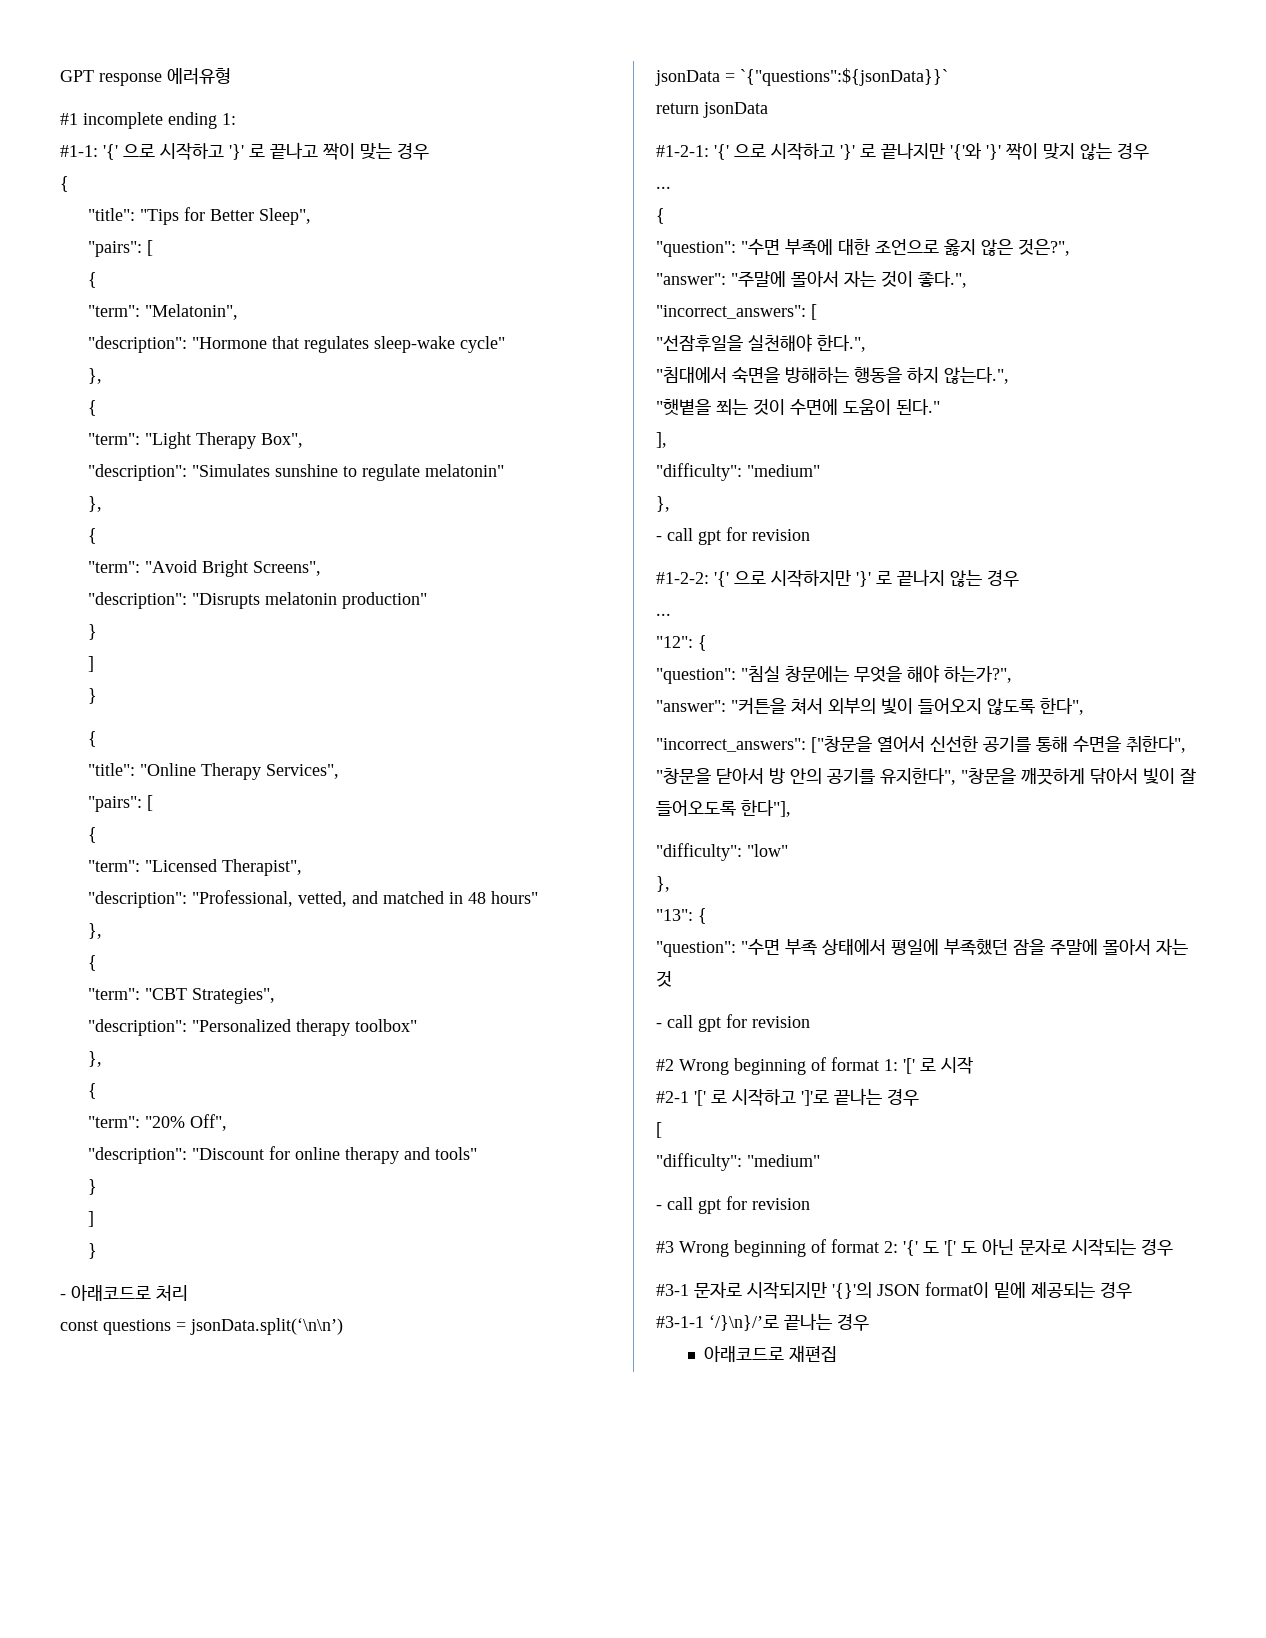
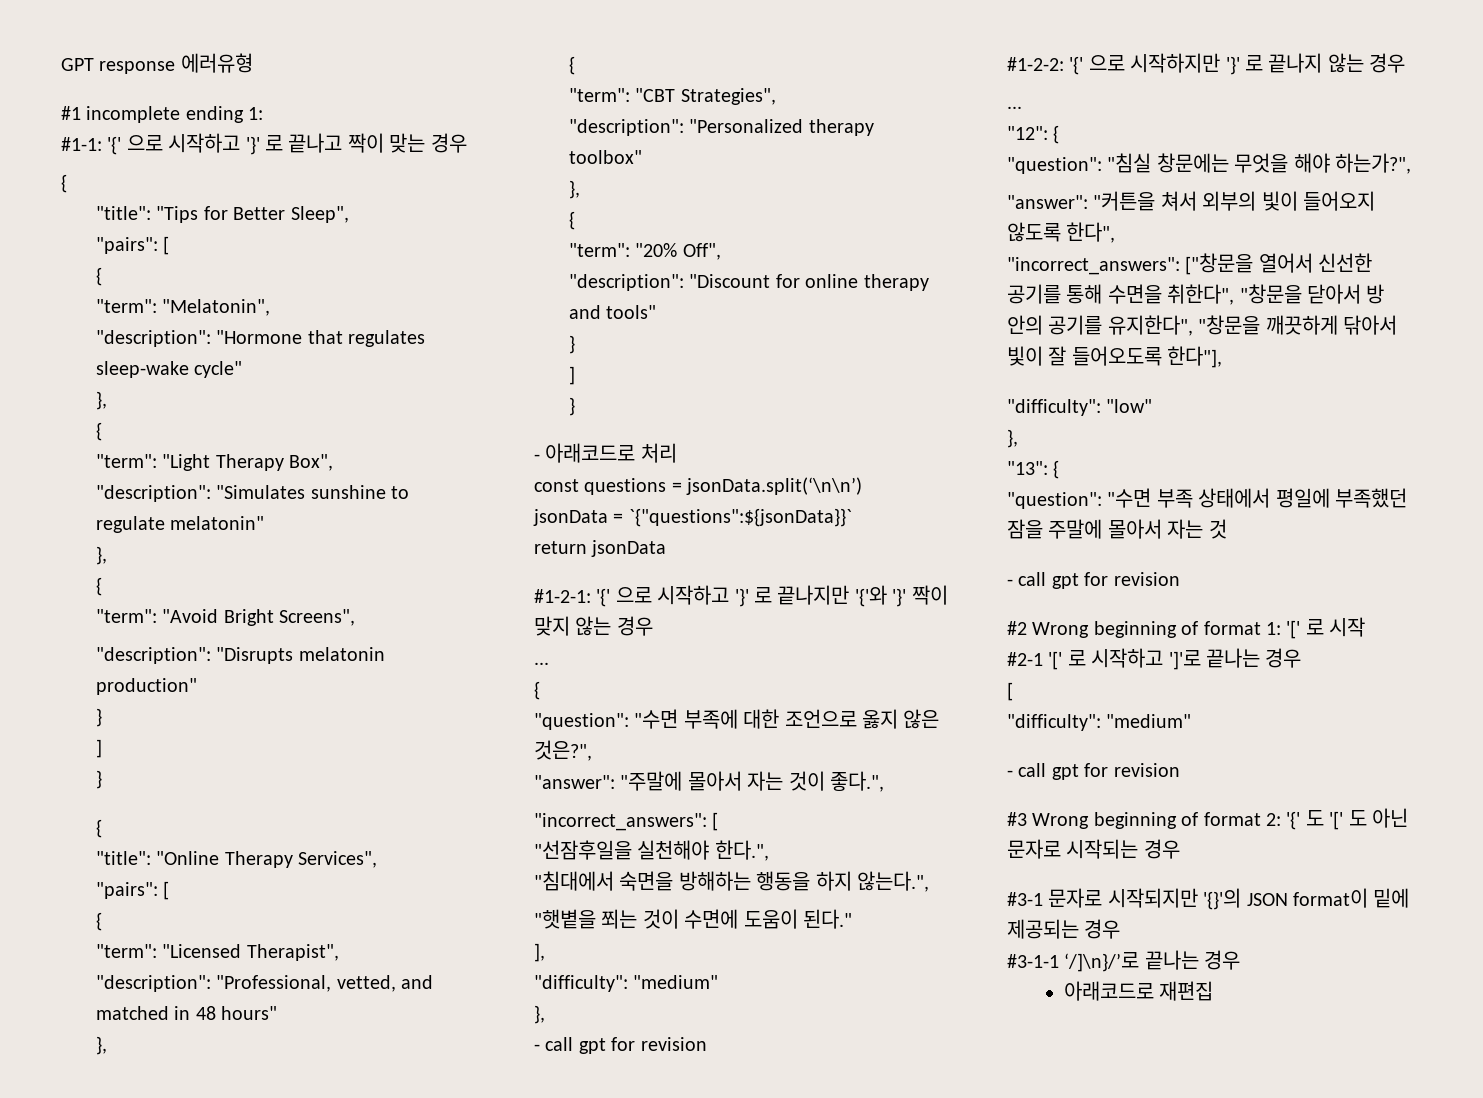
- #3-1-1 ‘/}\n}/’로 끝나는 경우
+ #3-1-1 ‘/]\n}/’로 끝나는 경우

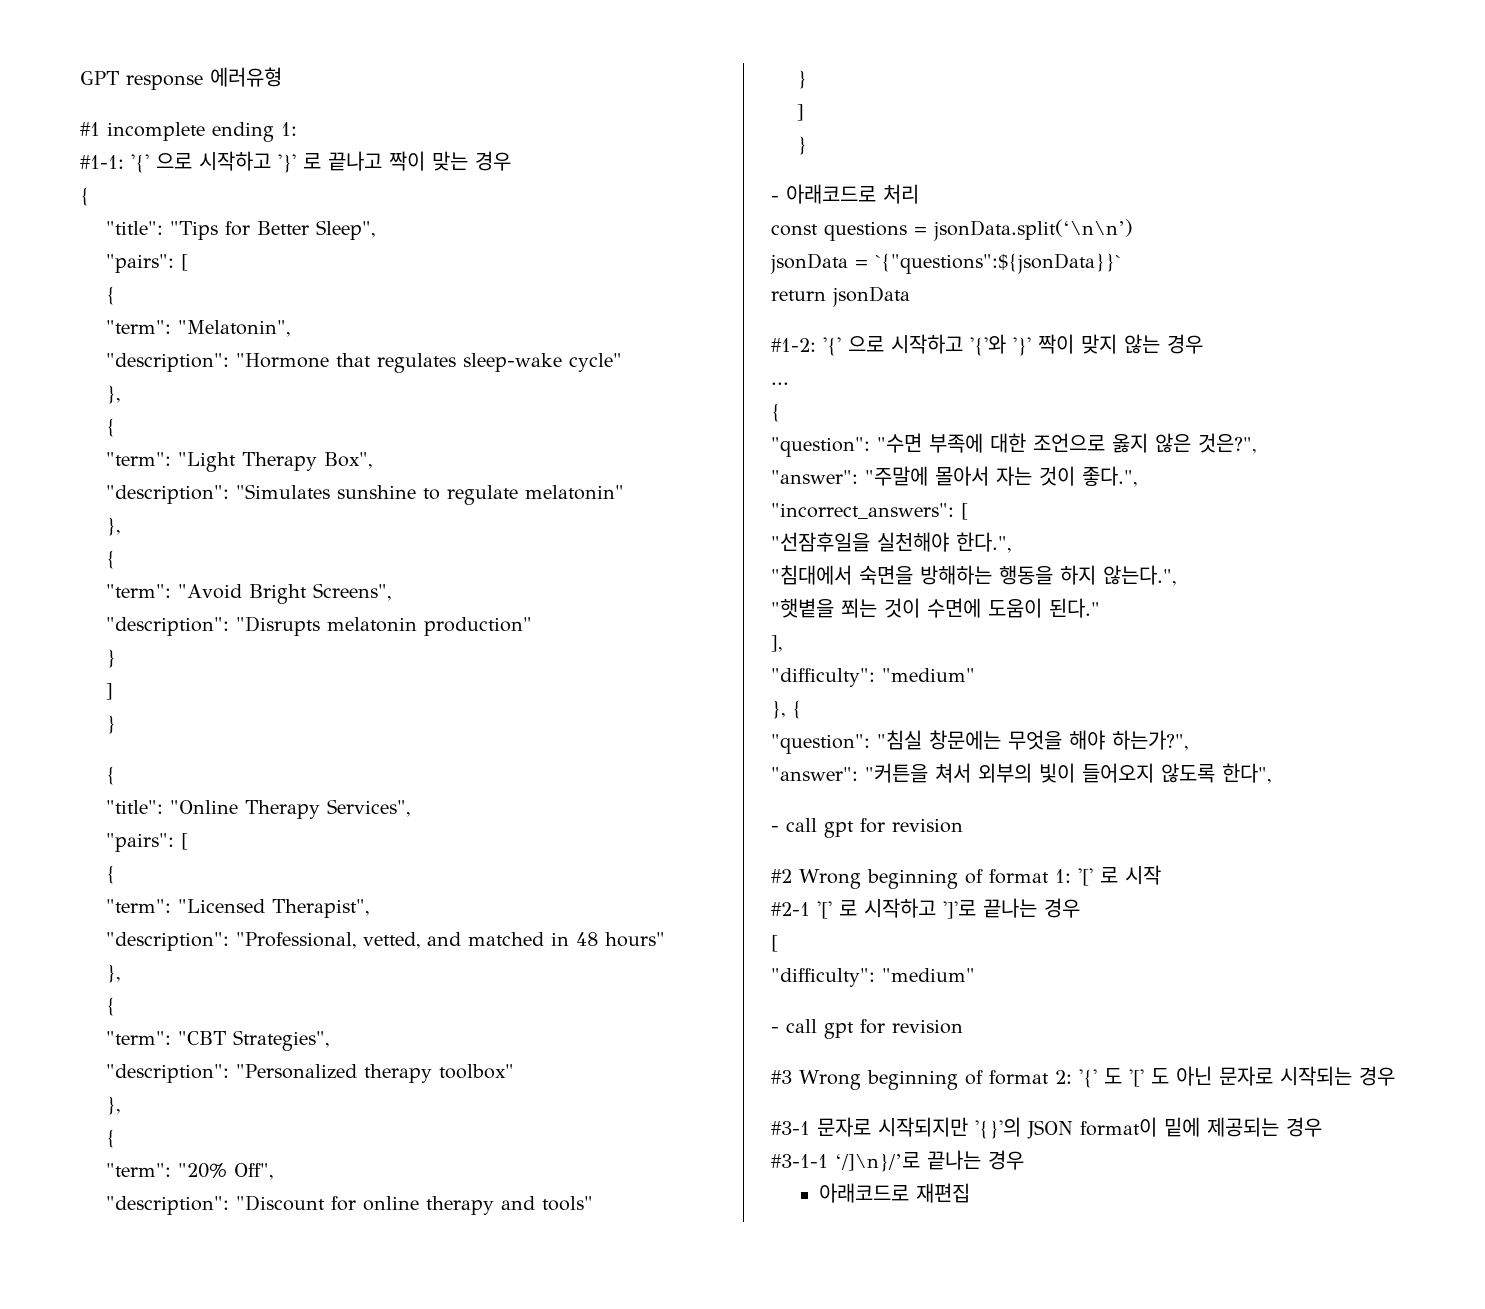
- #1-2-1: '{' 으로 시작하고 '}' 로 끝나지만 '{'와 '}' 짝이 맞지 않는 경우
+ #1-2: '{' 으로 시작하고 '{'와 '}' 짝이 맞지 않는 경우
  ],
  "difficulty": "medium"
- },
- - call gpt for revision
- #1-2-2: '{' 으로 시작하지만 '}' 로 끝나지 않는 경우
- ...
- "12": {
+ }, {
- "incorrect_answers": ["창문을 열어서 신선한 공기를 통해 수면을 취한다", "창문을 닫아서 방 안의 공기를 유지한다", "창문을 깨끗하게 닦아서 빛이 잘 들어오도록 한다"],
- "difficulty": "low"
- },
- "13": {
- "question": "수면 부족 상태에서 평일에 부족했던 잠을 주말에 몰아서 자는 것

